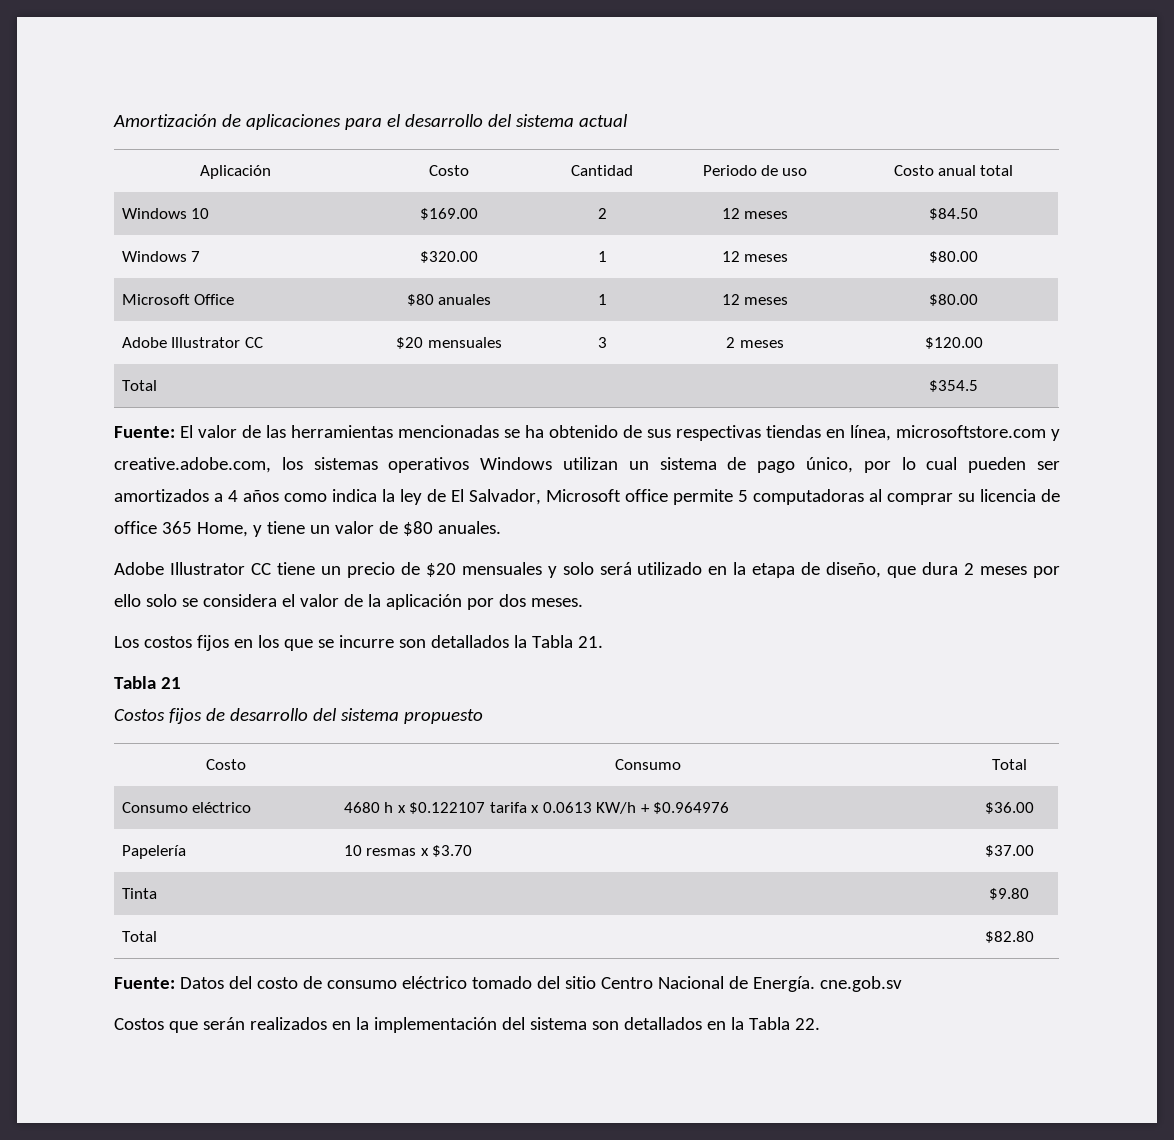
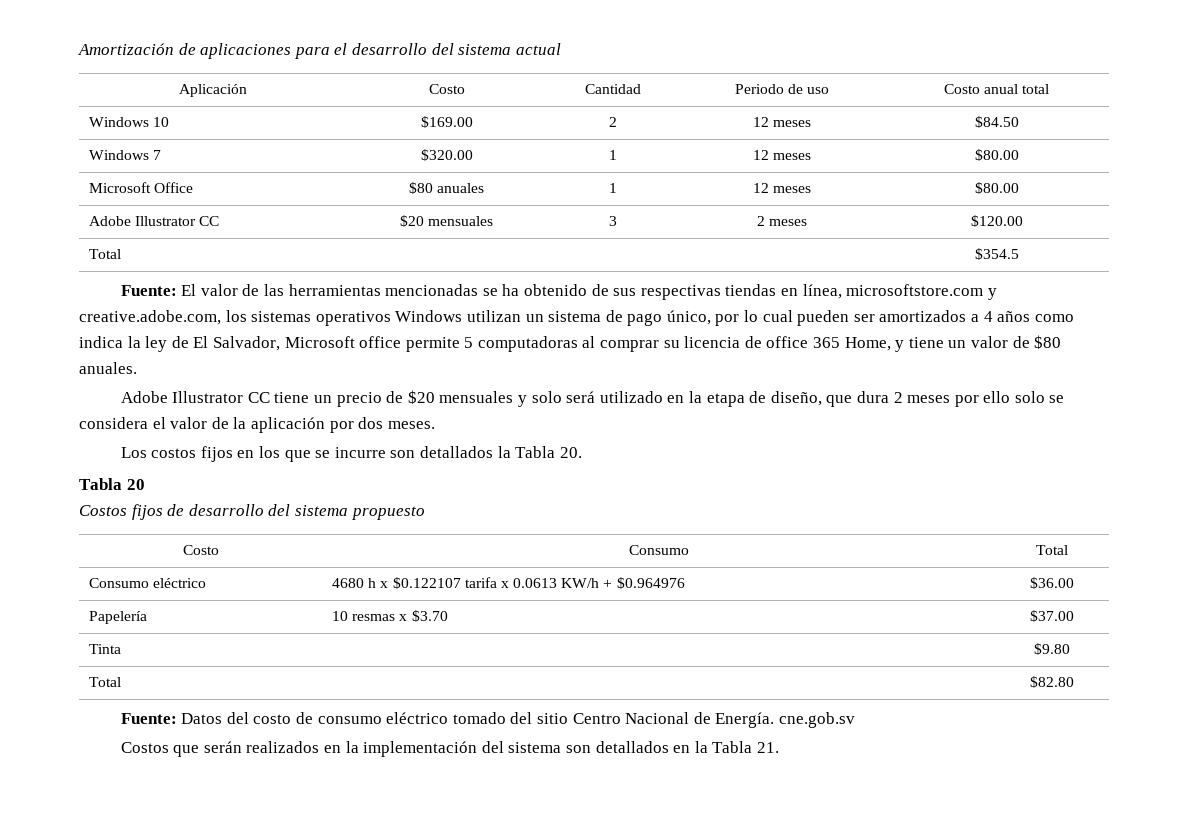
- Los costos fijos en los que se incurre son detallados la Tabla 21.
- Tabla 21
+ Los costos fijos en los que se incurre son detallados la Tabla 20.
+ Tabla 20
- Costos que serán realizados en la implementación del sistema son detallados en la Tabla 22.
+ Costos que serán realizados en la implementación del sistema son detallados en la Tabla 21.

